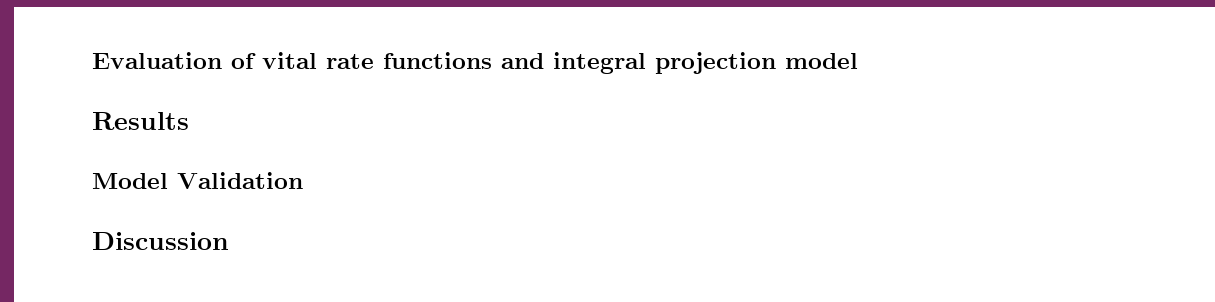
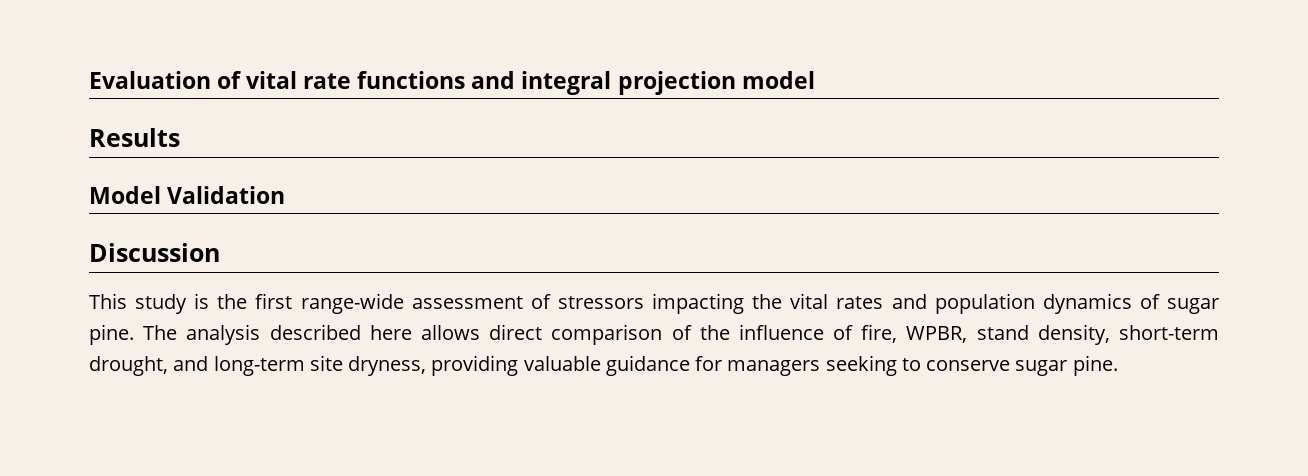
+ This study is the first range-wide assessment of stressors impacting the vital rates and population dynamics of sugar pine. The analysis described here allows direct comparison of the influence of fire, WPBR, stand density, short-term drought, and long-term site dryness, providing valuable guidance for managers seeking to conserve sugar pine.

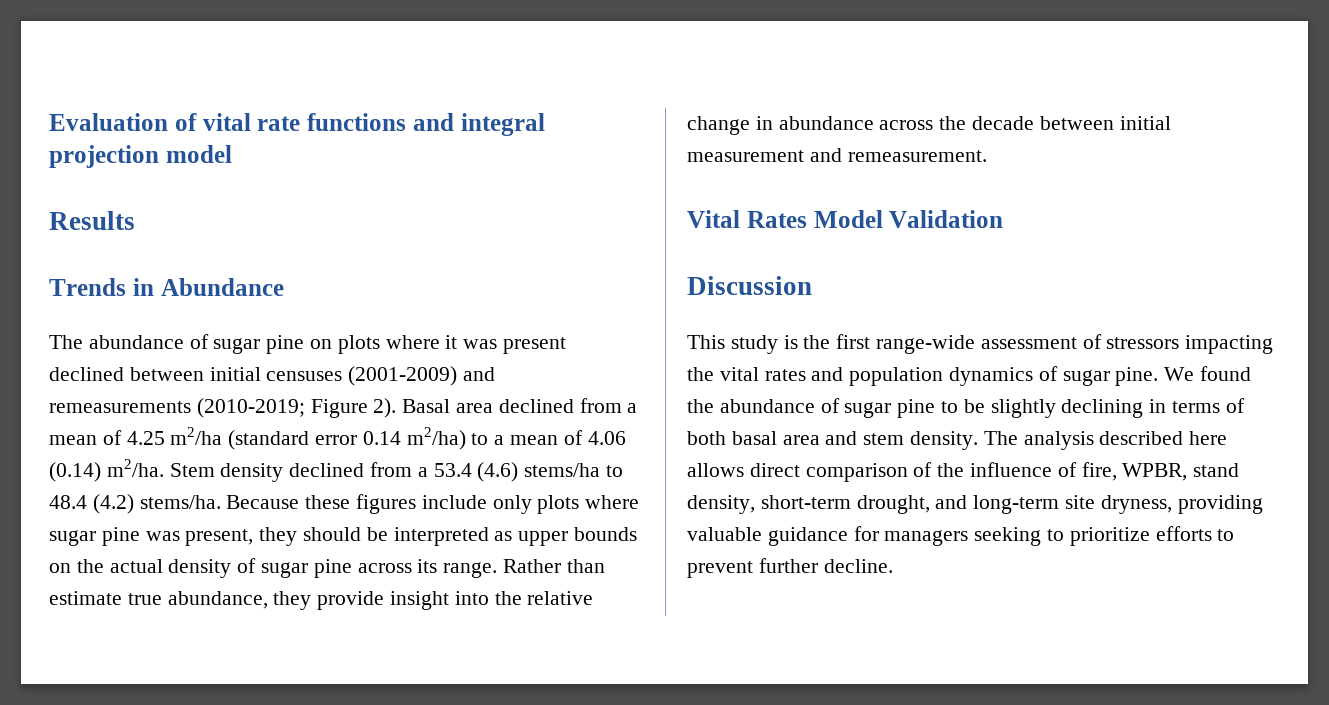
- Model Validation
+ Trends in Abundance
+ The abundance of sugar pine on plots where it was present declined between initial censuses (2001-2009) and remeasurements (2010-2019; Figure 2). Basal area declined from a mean of 4.25 m2/ha (standard error 0.14 m2/ha) to a mean of 4.06 (0.14) m2/ha. Stem density declined from a 53.4 (4.6) stems/ha to 48.4 (4.2) stems/ha. Because these figures include only plots where sugar pine was present, they should be interpreted as upper bounds on the actual density of sugar pine across its range. Rather than estimate true abundance, they provide insight into the relative change in abundance across the decade between initial measurement and remeasurement.
+ Vital Rates Model Validation
+ We found the abundance of sugar pine to be slightly declining in terms of both basal area and stem density.
- The analysis described here allows direct comparison of the influence of fire, WPBR, stand density, short-term drought, and long-term site dryness, providing valuable guidance for managers seeking to conserve sugar pine.
+ The analysis described here allows direct comparison of the influence of fire, WPBR, stand density, short-term drought, and long-term site dryness, providing valuable guidance for managers seeking to prioritize efforts to prevent further decline.

